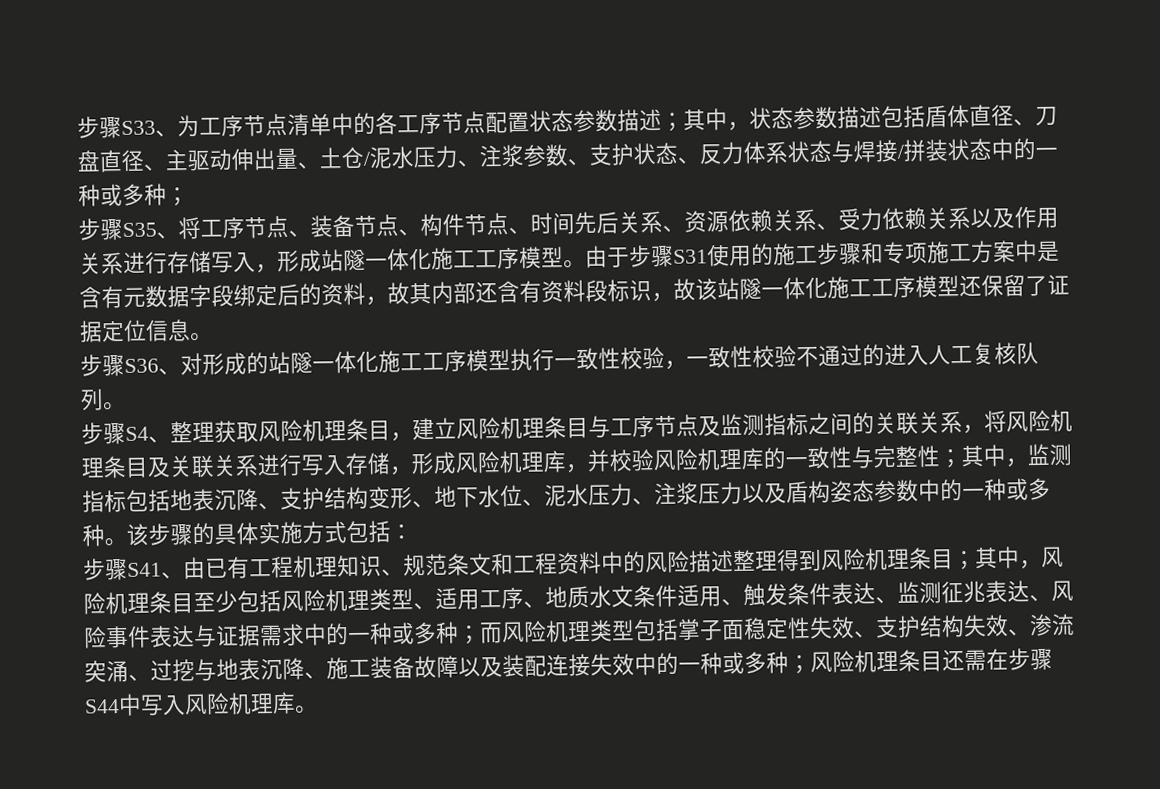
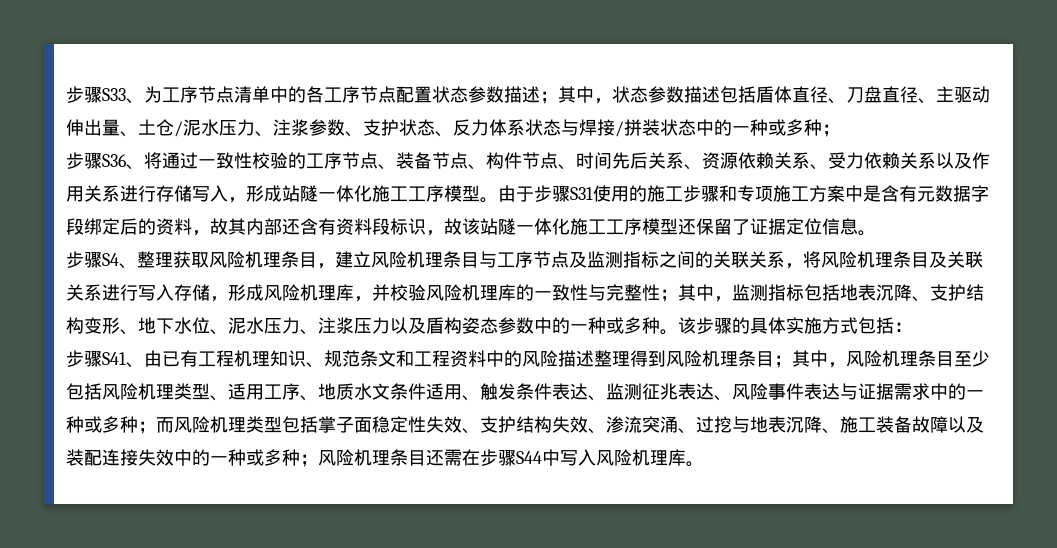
- 步骤S35、将工序节点、装备节点、构件节点、时间先后关系、资源依赖关系、受力依赖关系以及作用关系进行存储写入，形成站隧一体化施工工序模型。
+ 步骤S36、将通过一致性校验的工序节点、装备节点、构件节点、时间先后关系、资源依赖关系、受力依赖关系以及作用关系进行存储写入，形成站隧一体化施工工序模型。
- 步骤S36、对形成的站隧一体化施工工序模型执行一致性校验，一致性校验不通过的进入人工复核队列。

